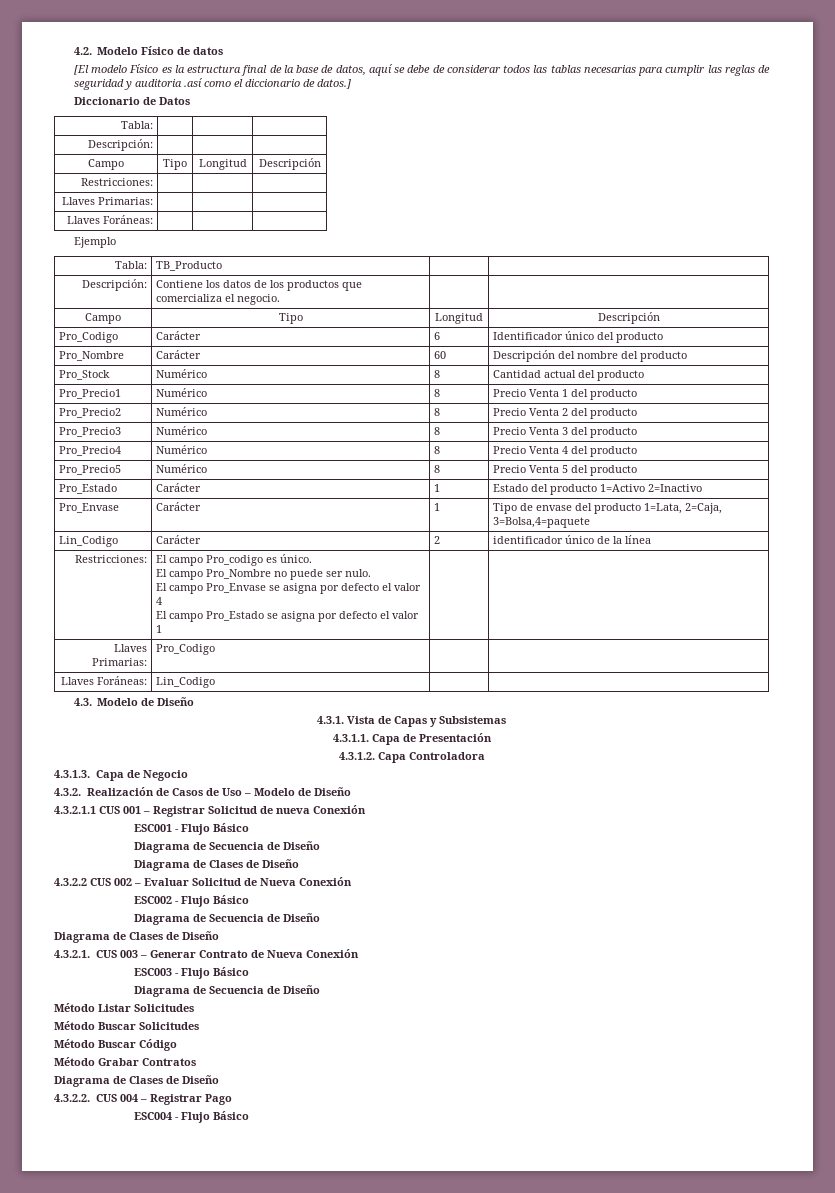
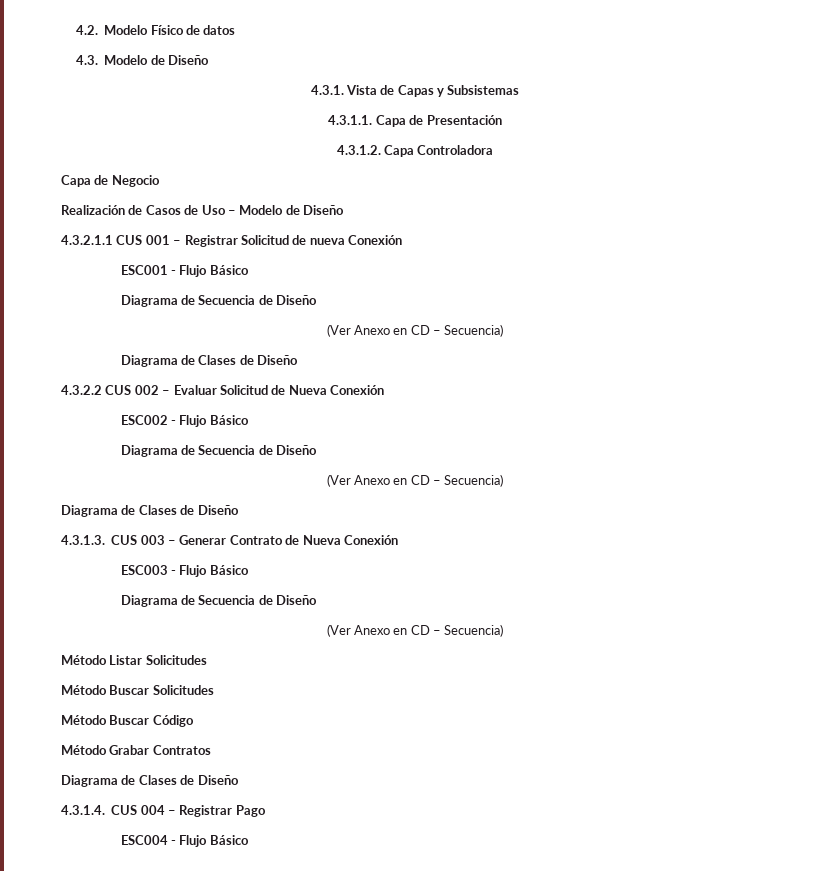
- [El modelo Físico es la estructura final de la base de datos, aquí se debe de considerar todos las tablas necesarias para cumplir las reglas de seguridad y auditoria .así como el diccionario de datos.]
- Diccionario de Datos
- Tabla: | | |
- Descripción: | | |
- Campo | Tipo | Longitud | Descripción
- Restricciones: | | |
- Llaves Primarias: | | |
- Llaves Foráneas: | | |
- Ejemplo
- Tabla: | TB_Producto | |
- Descripción: | Contiene los datos de los productos que comercializa el negocio. | |
- Campo | Tipo | Longitud | Descripción
- Pro_Codigo | Carácter | 6 | Identificador único del producto
- Pro_Nombre | Carácter | 60 | Descripción del nombre del producto
- Pro_Stock | Numérico | 8 | Cantidad actual del producto
- Pro_Precio1 | Numérico | 8 | Precio Venta 1 del producto
- Pro_Precio2 | Numérico | 8 | Precio Venta 2 del producto
- Pro_Precio3 | Numérico | 8 | Precio Venta 3 del producto
- Pro_Precio4 | Numérico | 8 | Precio Venta 4 del producto
- Pro_Precio5 | Numérico | 8 | Precio Venta 5 del producto
- Pro_Estado | Carácter | 1 | Estado del producto 1=Activo 2=Inactivo
- Pro_Envase | Carácter | 1 | Tipo de envase del producto 1=Lata, 2=Caja, 3=Bolsa,4=paquete
- Lin_Codigo | Carácter | 2 | identificador único de la línea
- Restricciones: | El campo Pro_codigo es único.
- El campo Pro_Nombre no puede ser nulo.
- El campo Pro_Envase se asigna por defecto el valor 4
- El campo Pro_Estado se asigna por defecto el valor 1 | |
- Llaves Primarias: | Pro_Codigo | |
- Llaves Foráneas: | Lin_Codigo | |
- 4.3.1.3. Capa de Negocio
+ Capa de Negocio
- 4.3.2. Realización de Casos de Uso – Modelo de Diseño
+ Realización de Casos de Uso – Modelo de Diseño
  ESC001 - Flujo Básico
  Diagrama de Secuencia de Diseño
+ (Ver Anexo en CD – Secuencia)
  ESC002 - Flujo Básico
  Diagrama de Secuencia de Diseño
+ (Ver Anexo en CD – Secuencia)
  Diagrama de Clases de Diseño
- 4.3.2.1. CUS 003 – Generar Contrato de Nueva Conexión
+ 4.3.1.3. CUS 003 – Generar Contrato de Nueva Conexión
  ESC003 - Flujo Básico
  Diagrama de Secuencia de Diseño
+ (Ver Anexo en CD – Secuencia)
- 4.3.2.2. CUS 004 – Registrar Pago
+ 4.3.1.4. CUS 004 – Registrar Pago

